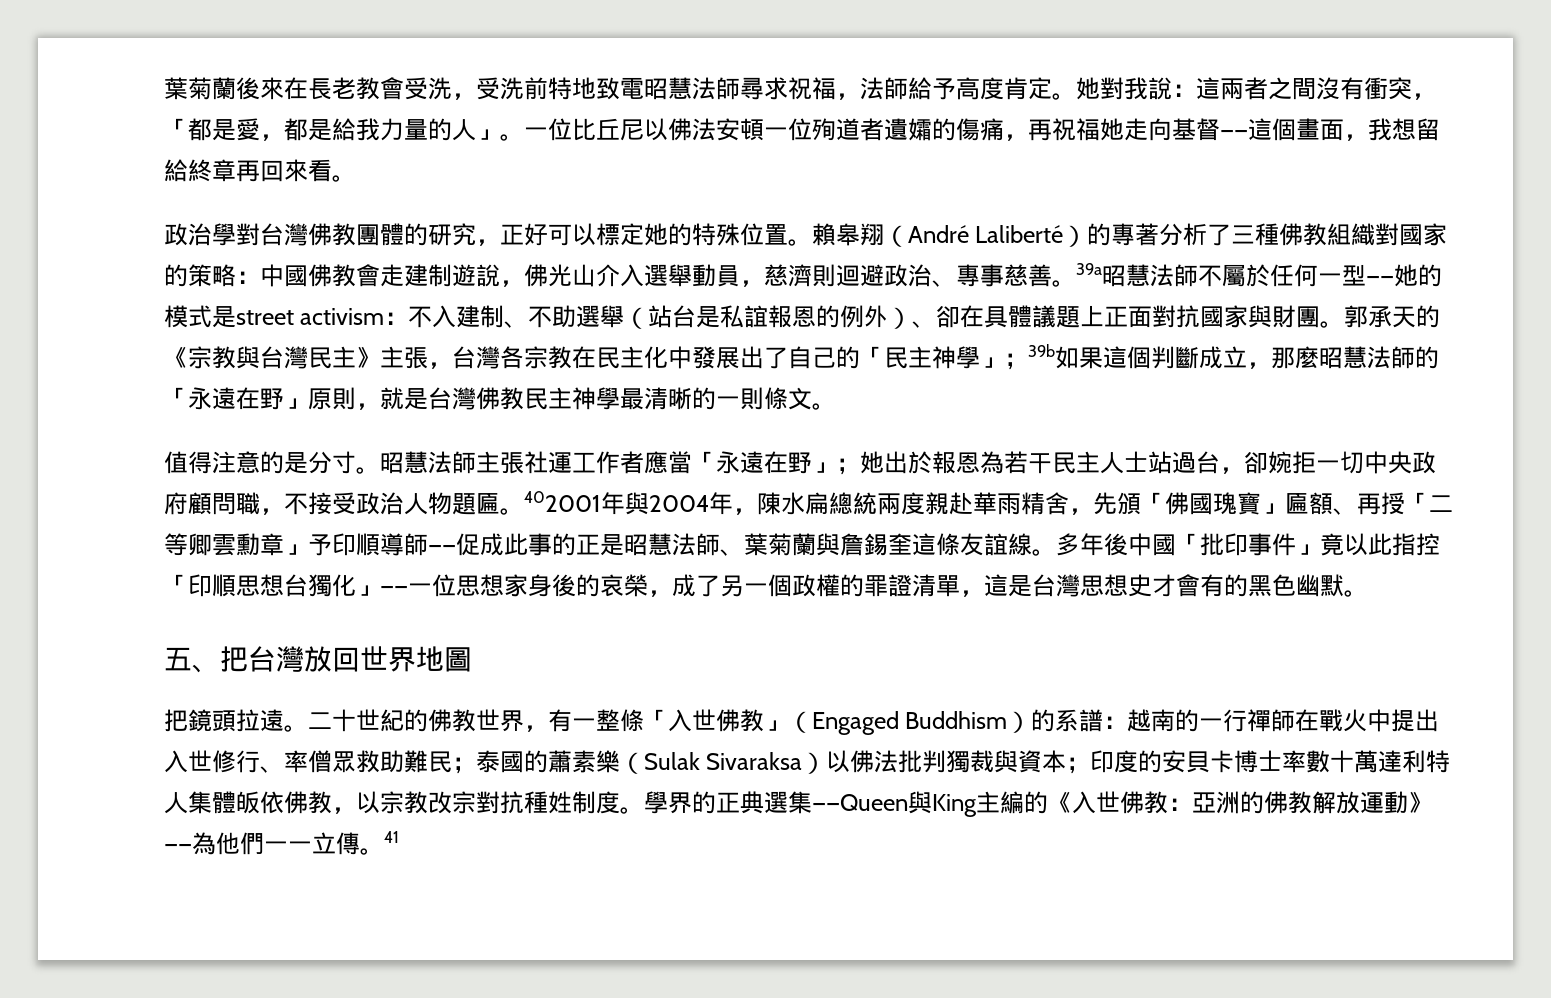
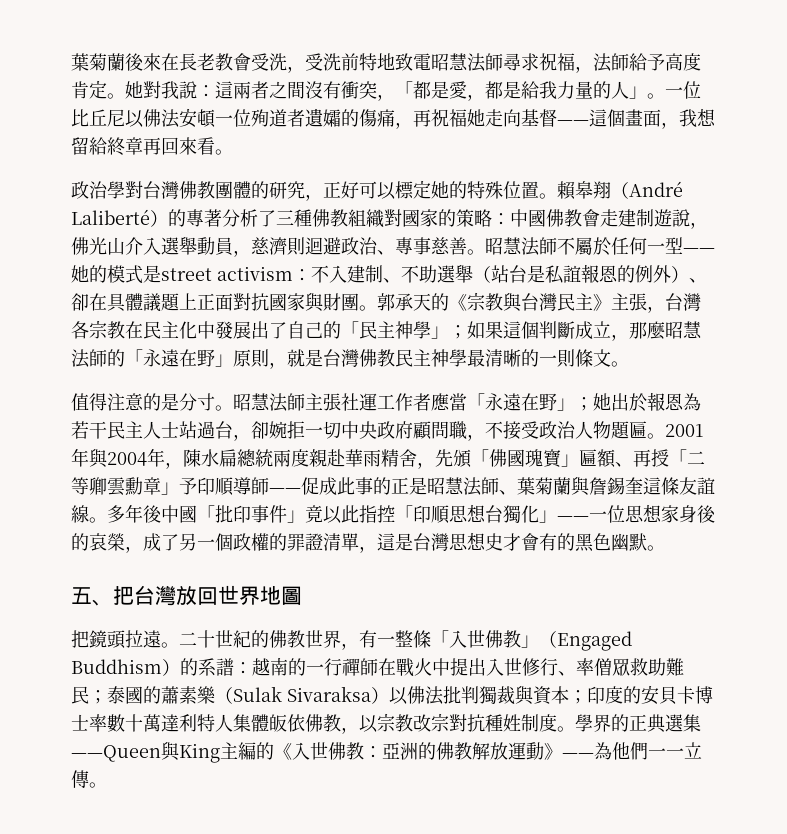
- 39a昭慧法師不屬於任何一型——她的模式是street activism：不入建制、不助選舉（站台是私誼報恩的例外）、卻在具體議題上正面對抗國家與財團。
+ 昭慧法師不屬於任何一型——她的模式是street activism：不入建制、不助選舉（站台是私誼報恩的例外）、卻在具體議題上正面對抗國家與財團。
- 郭承天的《宗教與台灣民主》主張，台灣各宗教在民主化中發展出了自己的「民主神學」；39b如果這個判斷成立，那麼昭慧法師的「永遠在野」原則，就是台灣佛教民主神學最清晰的一則條文。
+ 郭承天的《宗教與台灣民主》主張，台灣各宗教在民主化中發展出了自己的「民主神學」；如果這個判斷成立，那麼昭慧法師的「永遠在野」原則，就是台灣佛教民主神學最清晰的一則條文。
- 402001年與2004年，陳水扁總統兩度親赴華雨精舍，先頒「佛國瑰寶」匾額、再授「二等卿雲勳章」予印順導師——促成此事的正是昭慧法師、葉菊蘭與詹錫奎這條友誼線。
+ 2001年與2004年，陳水扁總統兩度親赴華雨精舍，先頒「佛國瑰寶」匾額、再授「二等卿雲勳章」予印順導師——促成此事的正是昭慧法師、葉菊蘭與詹錫奎這條友誼線。
- 41

